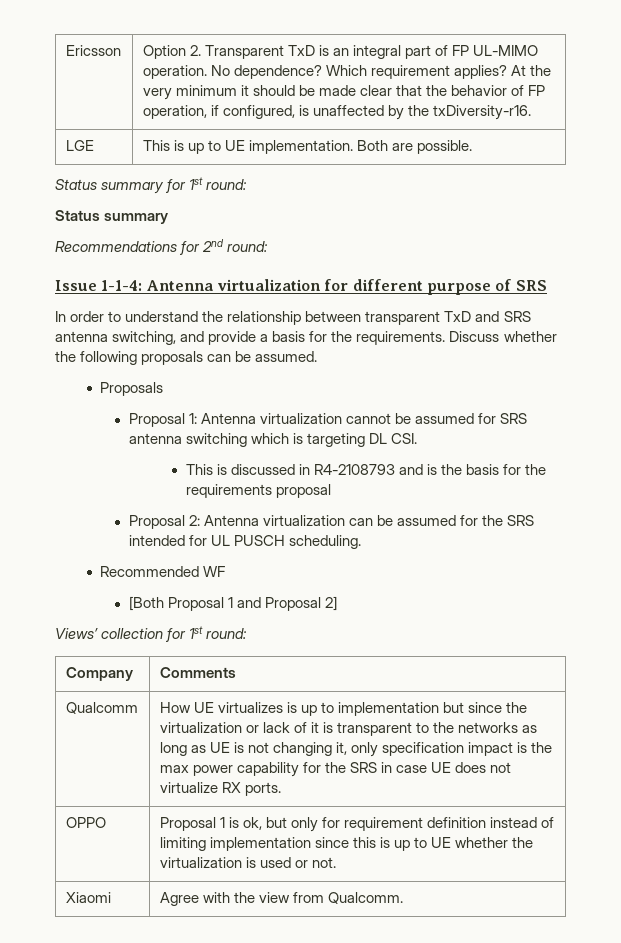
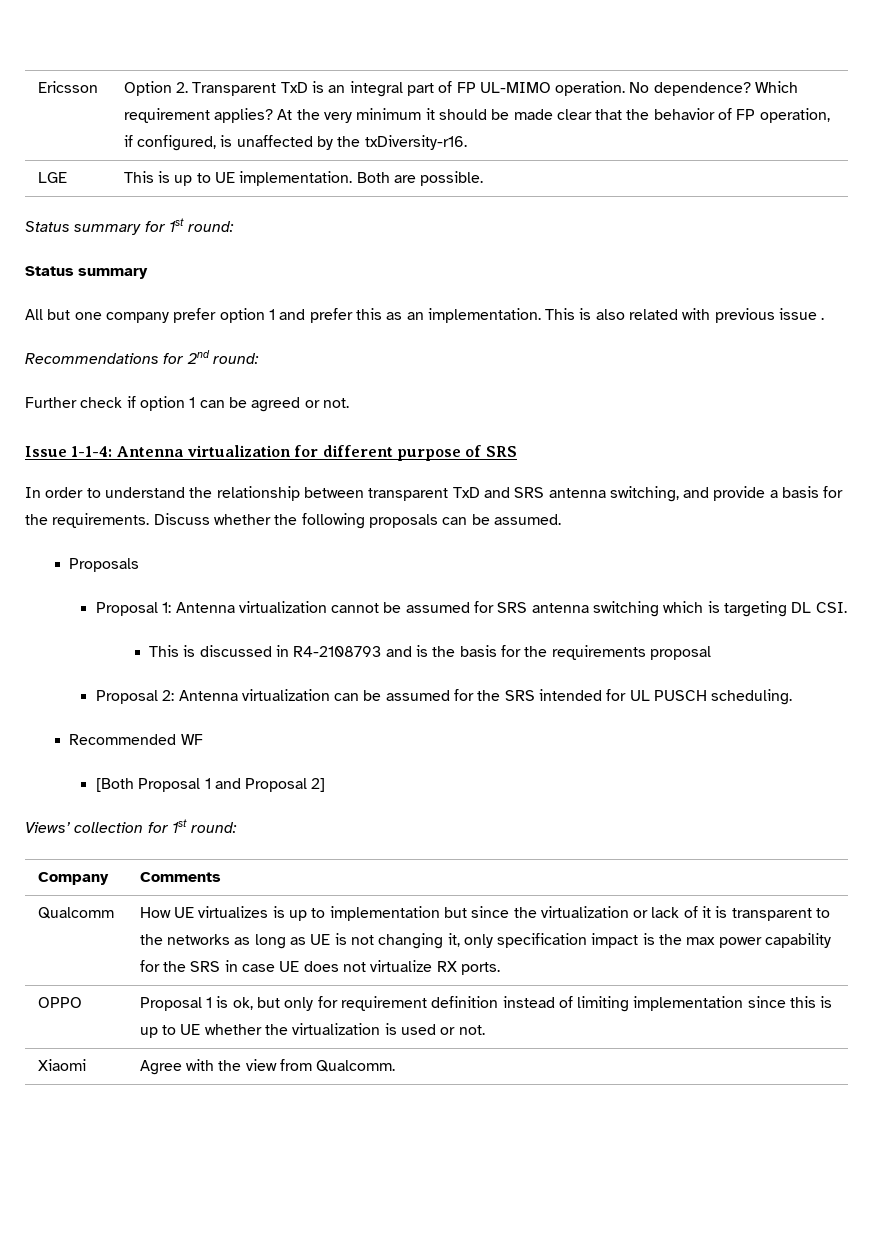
+ All but one company prefer option 1 and prefer this as an implementation. This is also related with previous issue .
  Recommendations for 2nd round:
+ Further check if option 1 can be agreed or not.

